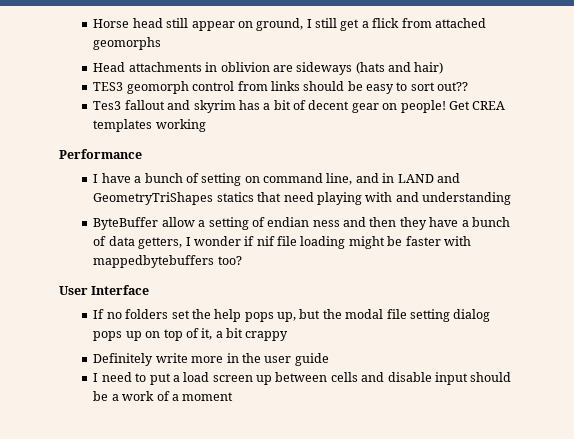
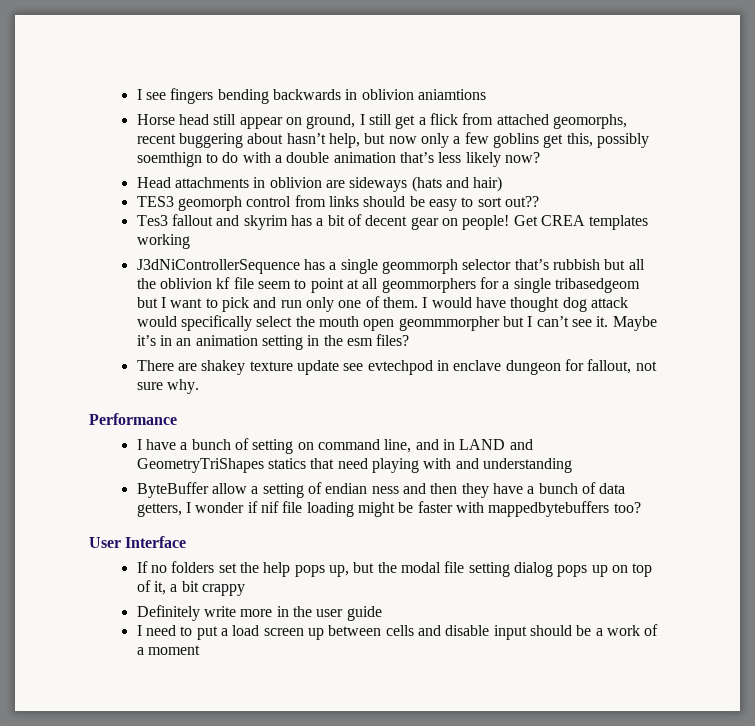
+ I see fingers bending backwards in oblivion aniamtions
- Horse head still appear on ground, I still get a flick from attached geomorphs
+ Horse head still appear on ground, I still get a flick from attached geomorphs, recent buggering about hasn’t help, but now only a few goblins get this, possibly soemthign to do with a double animation that’s less likely now?
+ J3dNiControllerSequence has a single geommorph selector that’s rubbish but all the oblivion kf file seem to point at all geommorphers for a single tribasedgeom but I want to pick and run only one of them. I would have thought dog attack would specifically select the mouth open geommmorpher but I can’t see it. Maybe it’s in an animation setting in the esm files?
+ There are shakey texture update see evtechpod in enclave dungeon for fallout, not sure why.

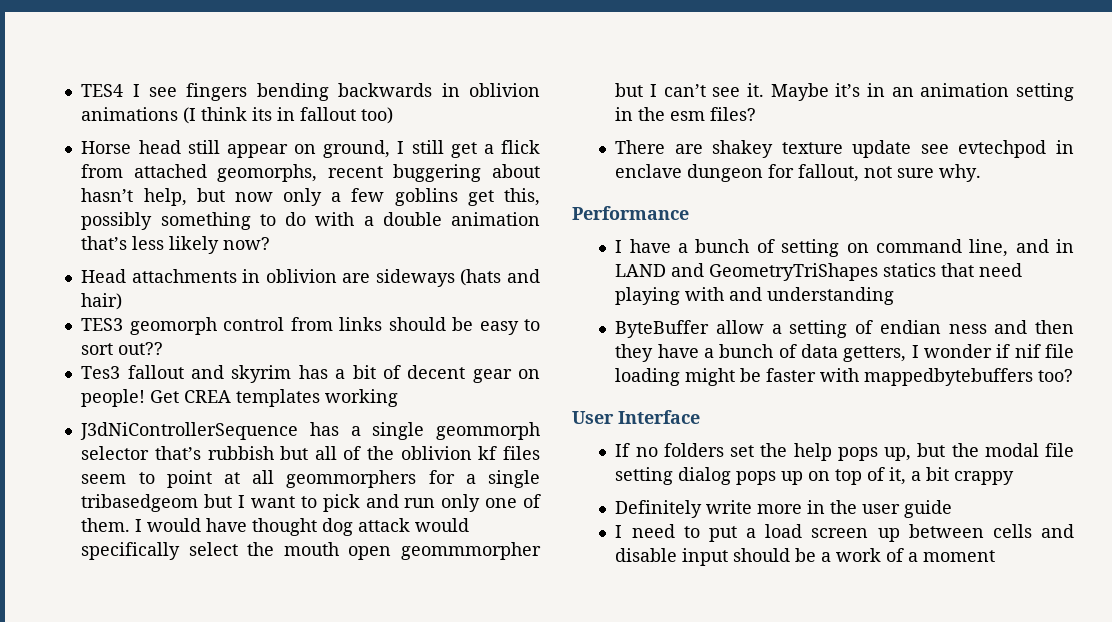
- I see fingers bending backwards in oblivion aniamtions
+ TES4 I see fingers bending backwards in oblivion animations (I think its in fallout too)
- Horse head still appear on ground, I still get a flick from attached geomorphs, recent buggering about hasn’t help, but now only a few goblins get this, possibly soemthign to do with a double animation that’s less likely now?
+ Horse head still appear on ground, I still get a flick from attached geomorphs, recent buggering about hasn’t help, but now only a few goblins get this, possibly something to do with a double animation that’s less likely now?
- J3dNiControllerSequence has a single geommorph selector that’s rubbish but all the oblivion kf file seem to point at all geommorphers for a single tribasedgeom but I want to pick and run only one of them.
+ J3dNiControllerSequence has a single geommorph selector that’s rubbish but all of the oblivion kf files seem to point at all geommorphers for a single tribasedgeom but I want to pick and run only one of them.

